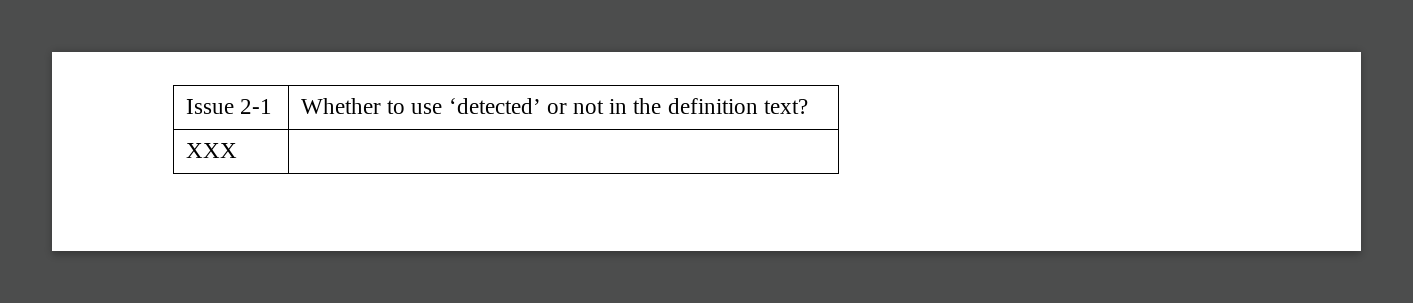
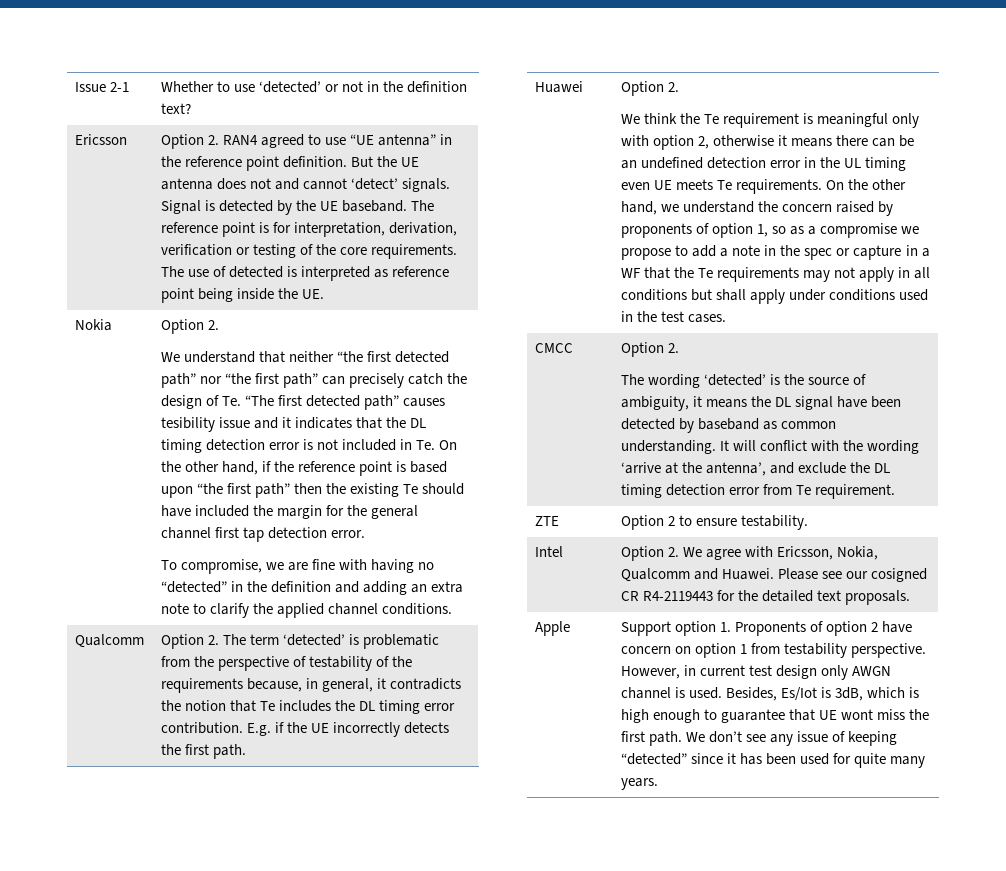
- XXX
+ Ericsson | Option 2. RAN4 agreed to use “UE antenna” in the reference point definition. But the UE antenna does not and cannot ‘detect’ signals. Signal is detected by the UE baseband. The reference point is for interpretation, derivation, verification or testing of the core requirements. The use of detected is interpreted as reference point being inside the UE.
+ Nokia | Option 2.
+ We understand that neither “the first detected path” nor “the first path” can precisely catch the design of Te. “The first detected path” causes tesibility issue and it indicates that the DL timing detection error is not included in Te. On the other hand, if the reference point is based upon “the first path” then the existing Te should have included the margin for the general channel first tap detection error.
+ To compromise, we are fine with having no “detected” in the definition and adding an extra note to clarify the applied channel conditions.
+ Qualcomm | Option 2. The term ‘detected’ is problematic from the perspective of testability of the requirements because, in general, it contradicts the notion that Te includes the DL timing error contribution. E.g. if the UE incorrectly detects the first path.
+ Huawei | Option 2.
+ We think the Te requirement is meaningful only with option 2, otherwise it means there can be an undefined detection error in the UL timing even UE meets Te requirements. On the other hand, we understand the concern raised by proponents of option 1, so as a compromise we propose to add a note in the spec or capture in a WF that the Te requirements may not apply in all conditions but shall apply under conditions used in the test cases.
+ CMCC | Option 2.
+ The wording ‘detected’ is the source of ambiguity, it means the DL signal have been detected by baseband as common understanding. It will conflict with the wording ‘arrive at the antenna’, and exclude the DL timing detection error from Te requirement.
+ ZTE | Option 2 to ensure testability.
+ Intel | Option 2. We agree with Ericsson, Nokia, Qualcomm and Huawei. Please see our cosigned CR R4-2119443 for the detailed text proposals.
+ Apple | Support option 1. Proponents of option 2 have concern on option 1 from testability perspective. However, in current test design only AWGN channel is used. Besides, Es/Iot is 3dB, which is high enough to guarantee that UE wont miss the first path. We don’t see any issue of keeping “detected” since it has been used for quite many years.

